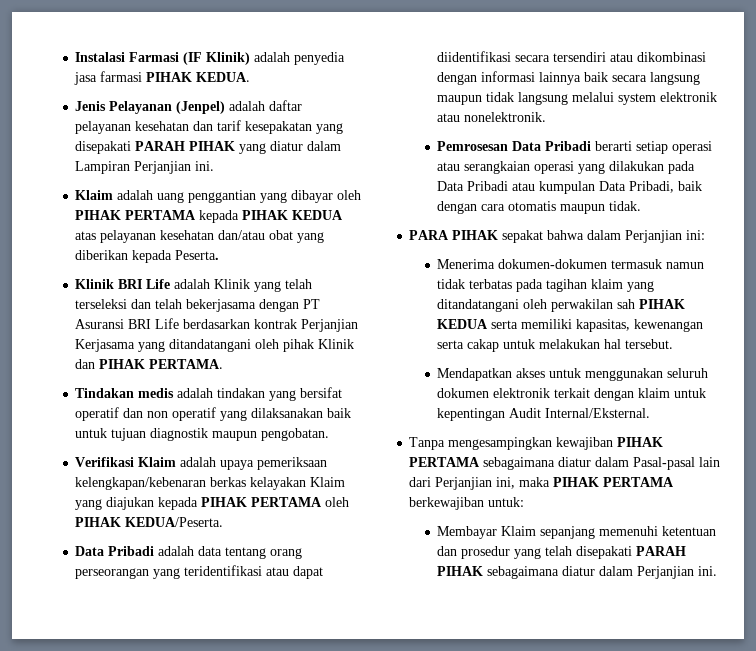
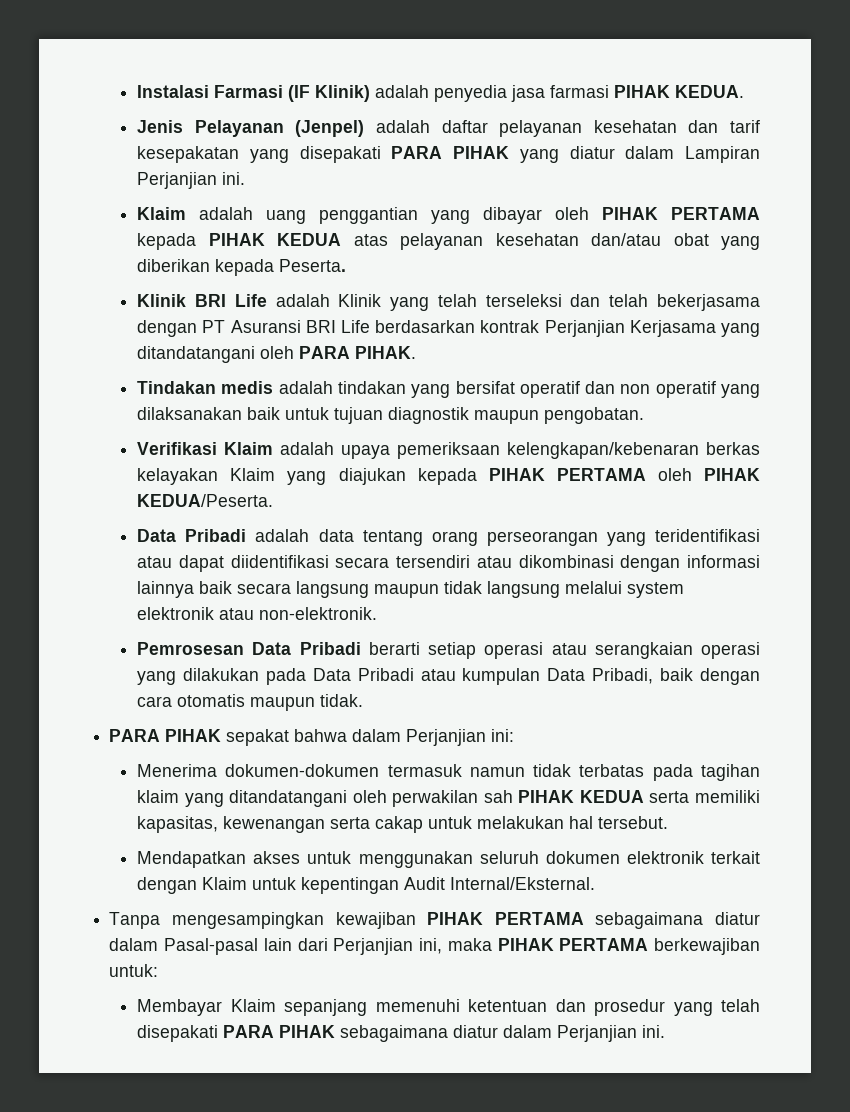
- Jenis Pelayanan (Jenpel) adalah daftar pelayanan kesehatan dan tarif kesepakatan yang disepakati PARAH PIHAK yang diatur dalam Lampiran Perjanjian ini.
+ Jenis Pelayanan (Jenpel) adalah daftar pelayanan kesehatan dan tarif kesepakatan yang disepakati PARA PIHAK yang diatur dalam Lampiran Perjanjian ini.
- Klinik BRI Life adalah Klinik yang telah terseleksi dan telah bekerjasama dengan PT Asuransi BRI Life berdasarkan kontrak Perjanjian Kerjasama yang ditandatangani oleh pihak Klinik dan PIHAK PERTAMA.
+ Klinik BRI Life adalah Klinik yang telah terseleksi dan telah bekerjasama dengan PT Asuransi BRI Life berdasarkan kontrak Perjanjian Kerjasama yang ditandatangani oleh PARA PIHAK.
- Data Pribadi adalah data tentang orang perseorangan yang teridentifikasi atau dapat diidentifikasi secara tersendiri atau dikombinasi dengan informasi lainnya baik secara langsung maupun tidak langsung melalui system elektronik atau nonelektronik.
+ Data Pribadi adalah data tentang orang perseorangan yang teridentifikasi atau dapat diidentifikasi secara tersendiri atau dikombinasi dengan informasi lainnya baik secara langsung maupun tidak langsung melalui system elektronik atau non-elektronik.
- Mendapatkan akses untuk menggunakan seluruh dokumen elektronik terkait dengan klaim untuk kepentingan Audit Internal/Eksternal.
+ Mendapatkan akses untuk menggunakan seluruh dokumen elektronik terkait dengan Klaim untuk kepentingan Audit Internal/Eksternal.
- Membayar Klaim sepanjang memenuhi ketentuan dan prosedur yang telah disepakati PARAH PIHAK sebagaimana diatur dalam Perjanjian ini.
+ Membayar Klaim sepanjang memenuhi ketentuan dan prosedur yang telah disepakati PARA PIHAK sebagaimana diatur dalam Perjanjian ini.

